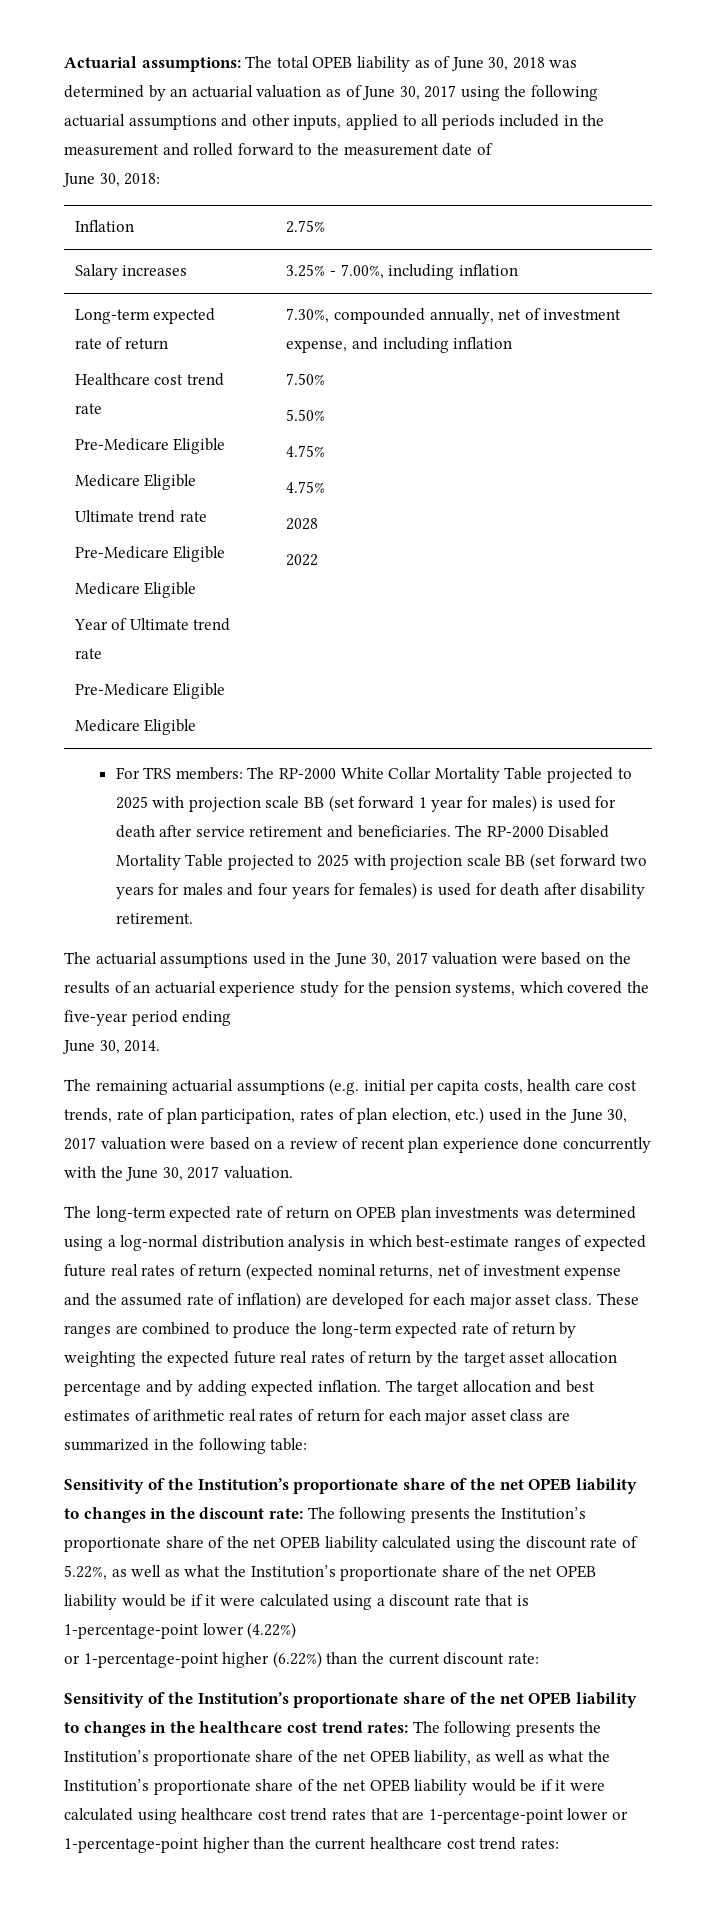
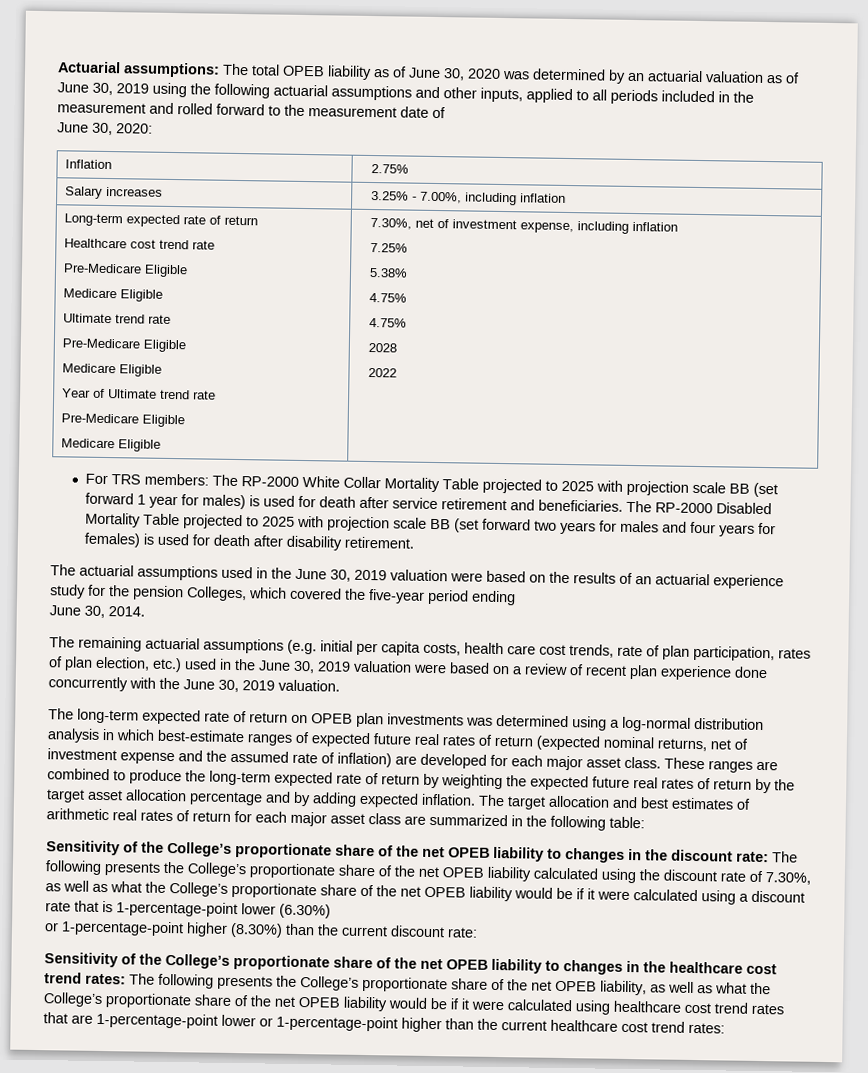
- Actuarial assumptions: The total OPEB liability as of June 30, 2018 was determined by an actuarial valuation as of June 30, 2017 using the following actuarial assumptions and other inputs, applied to all periods included in the measurement and rolled forward to the measurement date of
+ Actuarial assumptions: The total OPEB liability as of June 30, 2020 was determined by an actuarial valuation as of June 30, 2019 using the following actuarial assumptions and other inputs, applied to all periods included in the measurement and rolled forward to the measurement date of
- June 30, 2018:
+ June 30, 2020:
- 7.30%, compounded annually, net of investment expense, and including inflation
- 7.50%
- 5.50%
+ 7.30%, net of investment expense, including inflation
+ 7.25%
+ 5.38%
- The actuarial assumptions used in the June 30, 2017 valuation were based on the results of an actuarial experience study for the pension systems, which covered the five-year period ending
+ The actuarial assumptions used in the June 30, 2019 valuation were based on the results of an actuarial experience study for the pension Colleges, which covered the five-year period ending
- The remaining actuarial assumptions (e.g. initial per capita costs, health care cost trends, rate of plan participation, rates of plan election, etc.) used in the June 30, 2017 valuation were based on a review of recent plan experience done concurrently with the June 30, 2017 valuation.
+ The remaining actuarial assumptions (e.g. initial per capita costs, health care cost trends, rate of plan participation, rates of plan election, etc.) used in the June 30, 2019 valuation were based on a review of recent plan experience done concurrently with the June 30, 2019 valuation.
- Sensitivity of the Institution’s proportionate share of the net OPEB liability to changes in the discount rate: The following presents the Institution’s proportionate share of the net OPEB liability calculated using the discount rate of 5.22%, as well as what the Institution’s proportionate share of the net OPEB liability would be if it were calculated using a discount rate that is 1-percentage-point lower (4.22%)
- or 1-percentage-point higher (6.22%) than the current discount rate:
+ Sensitivity of the College’s proportionate share of the net OPEB liability to changes in the discount rate: The following presents the College’s proportionate share of the net OPEB liability calculated using the discount rate of 7.30%, as well as what the College’s proportionate share of the net OPEB liability would be if it were calculated using a discount rate that is 1-percentage-point lower (6.30%)
+ or 1-percentage-point higher (8.30%) than the current discount rate:
- Sensitivity of the Institution’s proportionate share of the net OPEB liability to changes in the healthcare cost trend rates:
+ Sensitivity of the College’s proportionate share of the net OPEB liability to changes in the healthcare cost trend rates:
- The following presents the Institution’s proportionate share of the net OPEB liability, as well as what the Institution’s proportionate share of the net OPEB liability would be if it were calculated using healthcare cost trend rates that are 1-percentage-point lower or 1-percentage-point higher than the current healthcare cost trend rates:
+ The following presents the College’s proportionate share of the net OPEB liability, as well as what the College’s proportionate share of the net OPEB liability would be if it were calculated using healthcare cost trend rates that are 1-percentage-point lower or 1-percentage-point higher than the current healthcare cost trend rates:

